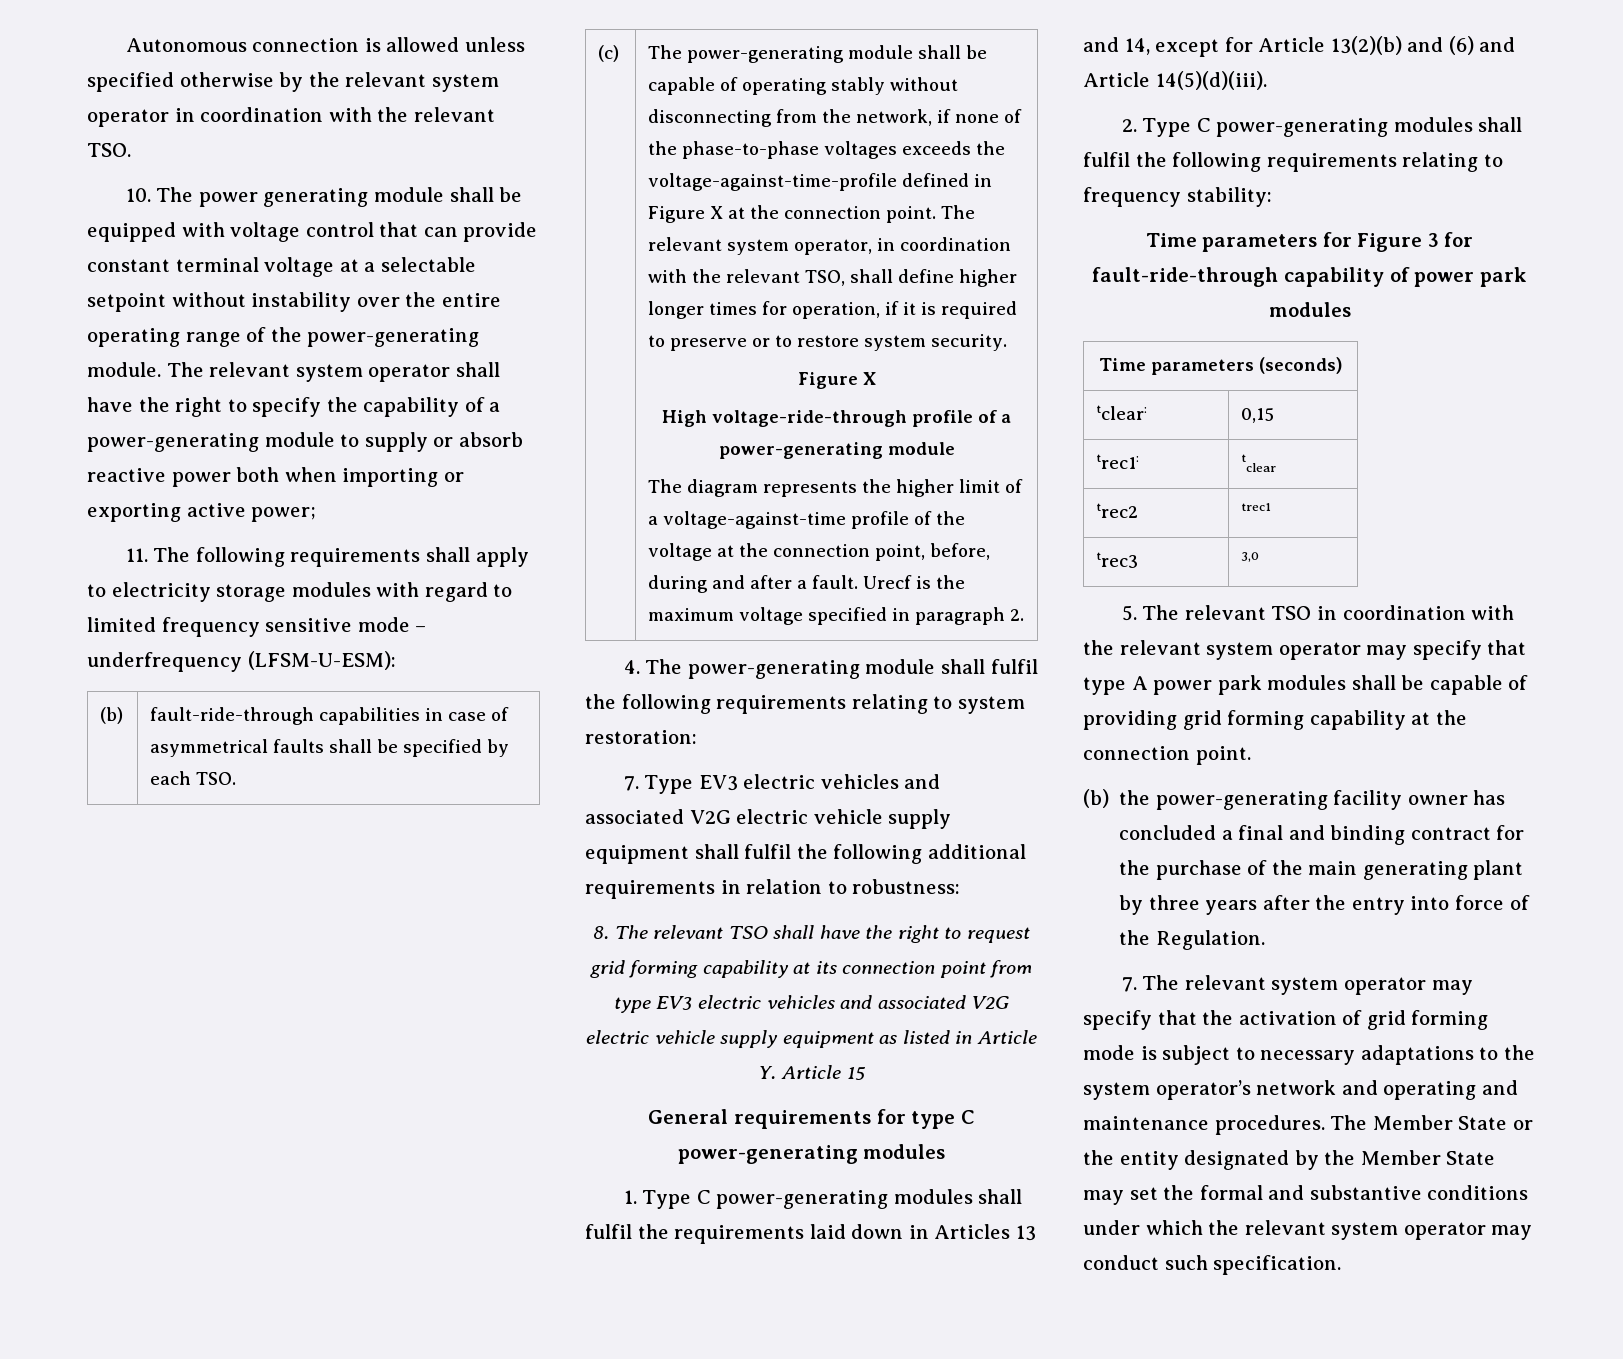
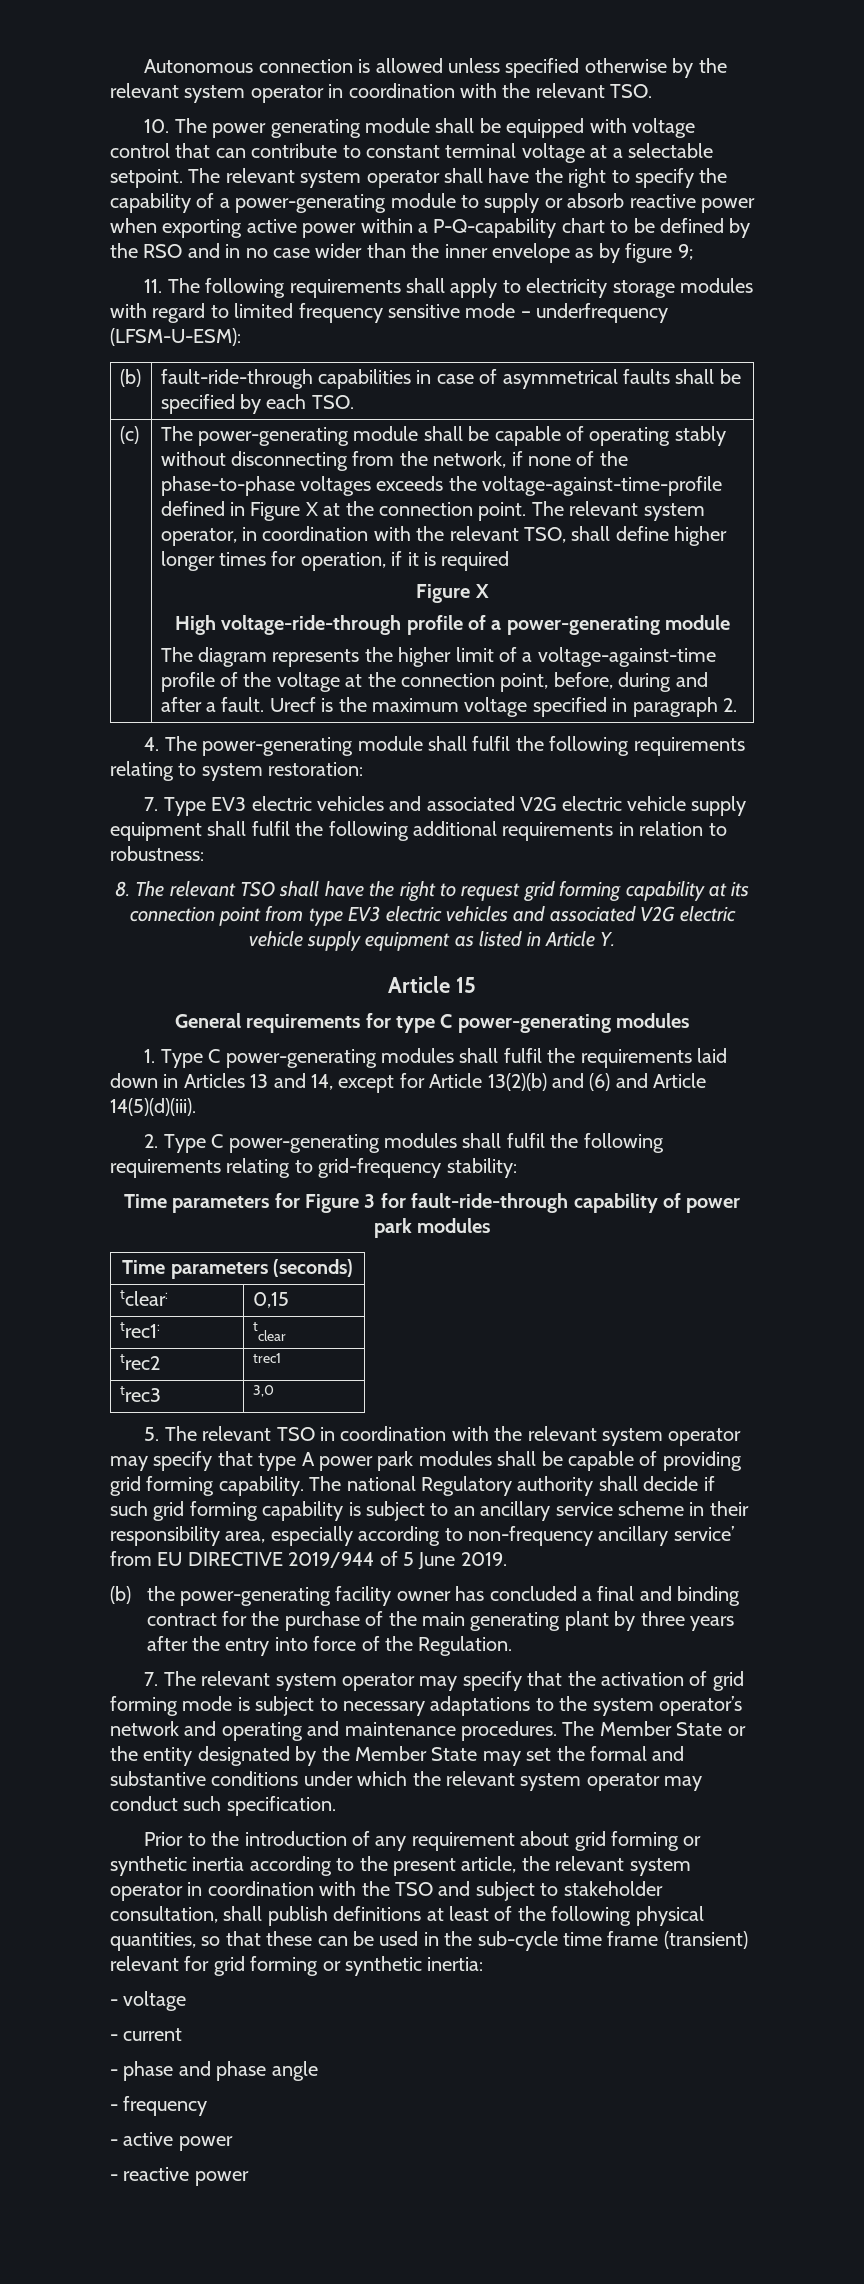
- 10. The power generating module shall be equipped with voltage control that can provide constant terminal voltage at a selectable setpoint without instability over the entire operating range of the power-generating module.
+ 10. The power generating module shall be equipped with voltage control that can contribute to constant terminal voltage at a selectable setpoint.
- The relevant system operator shall have the right to specify the capability of a power-generating module to supply or absorb reactive power both when importing or exporting active power;
+ The relevant system operator shall have the right to specify the capability of a power-generating module to supply or absorb reactive power when exporting active power within a P-Q-capability chart to be defined by the RSO and in no case wider than the inner envelope as by figure 9;
- The relevant system operator, in coordination with the relevant TSO, shall define higher longer times for operation, if it is required to preserve or to restore system security.
+ The relevant system operator, in coordination with the relevant TSO, shall define higher longer times for operation, if it is required
- 8. The relevant TSO shall have the right to request grid forming capability at its connection point from type EV3 electric vehicles and associated V2G electric vehicle supply equipment as listed in Article Y. Article 15
+ 8. The relevant TSO shall have the right to request grid forming capability at its connection point from type EV3 electric vehicles and associated V2G electric vehicle supply equipment as listed in Article Y.
+ Article 15
- 2. Type C power-generating modules shall fulfil the following requirements relating to frequency stability:
+ 2. Type C power-generating modules shall fulfil the following requirements relating to grid-frequency stability:
- 5. The relevant TSO in coordination with the relevant system operator may specify that type A power park modules shall be capable of providing grid forming capability at the connection point.
+ 5. The relevant TSO in coordination with the relevant system operator may specify that type A power park modules shall be capable of providing grid forming capability. The national Regulatory authority shall decide if such grid forming capability is subject to an ancillary service scheme in their responsibility area, especially according to non-frequency ancillary service’ from EU DIRECTIVE 2019/944 of 5 June 2019.
+ Prior to the introduction of any requirement about grid forming or synthetic inertia according to the present article, the relevant system operator in coordination with the TSO and subject to stakeholder consultation, shall publish definitions at least of the following physical quantities, so that these can be used in the sub-cycle time frame (transient) relevant for grid forming or synthetic inertia:
+ - voltage
+ - current
+ - phase and phase angle
+ - frequency
+ - active power
+ - reactive power

